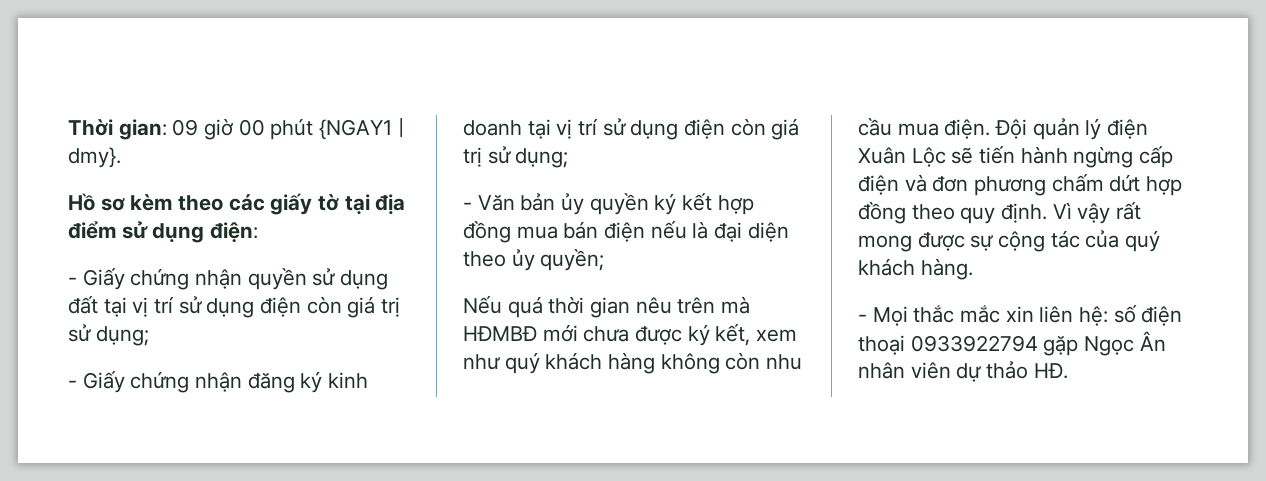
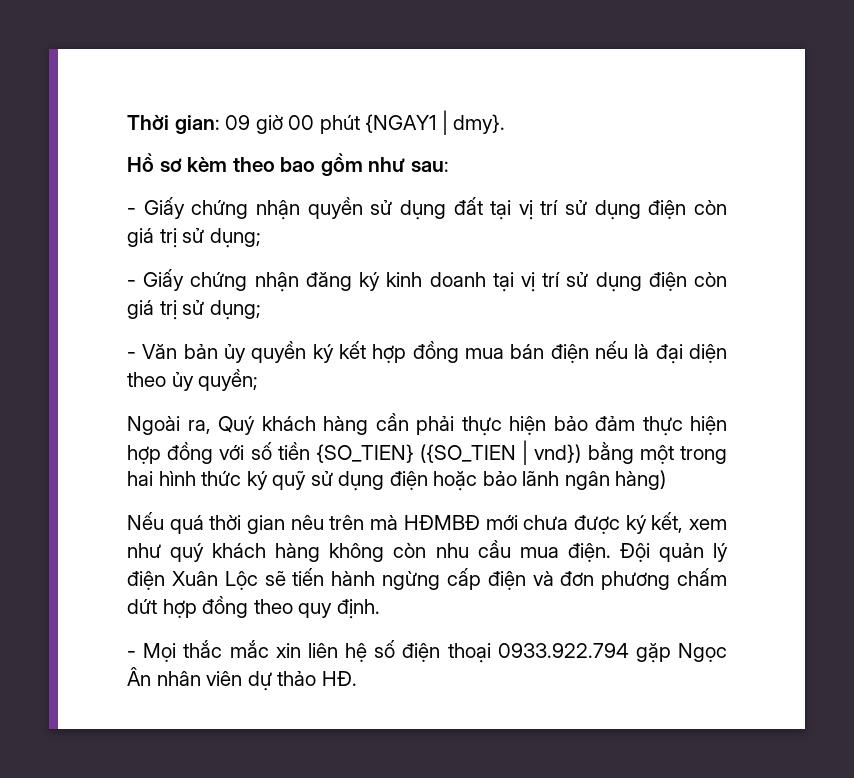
- Hồ sơ kèm theo các giấy tờ tại địa điểm sử dụng điện:
+ Hồ sơ kèm theo bao gồm như sau:
+ Ngoài ra, Quý khách hàng cần phải thực hiện bảo đảm thực hiện hợp đồng với số tiền {SO_TIEN} ({SO_TIEN | vnd}) bằng một trong hai hình thức ký quỹ sử dụng điện hoặc bảo lãnh ngân hàng)
- Vì vậy rất mong được sự cộng tác của quý khách hàng.
- - Mọi thắc mắc xin liên hệ: số điện thoại 0933922794 gặp Ngọc Ân nhân viên dự thảo HĐ.
+ - Mọi thắc mắc xin liên hệ số điện thoại 0933.922.794 gặp Ngọc Ân nhân viên dự thảo HĐ.

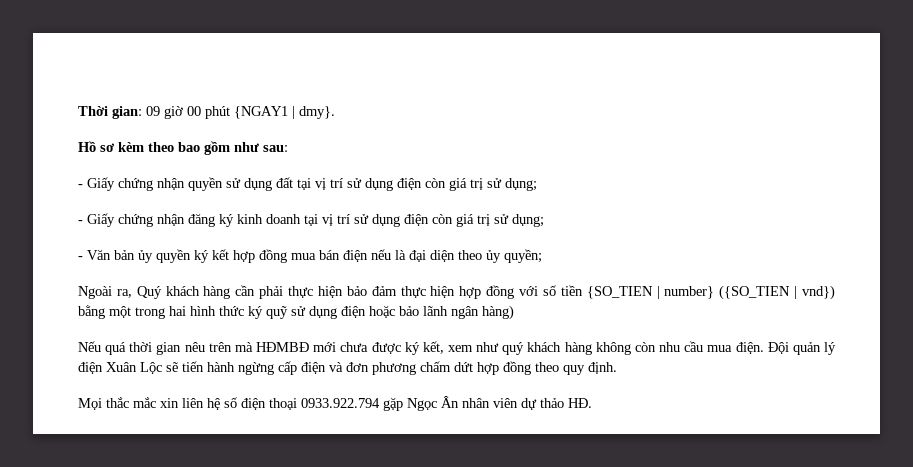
- Ngoài ra, Quý khách hàng cần phải thực hiện bảo đảm thực hiện hợp đồng với số tiền {SO_TIEN} ({SO_TIEN | vnd}) bằng một trong hai hình thức ký quỹ sử dụng điện hoặc bảo lãnh ngân hàng)
+ Ngoài ra, Quý khách hàng cần phải thực hiện bảo đảm thực hiện hợp đồng với số tiền {SO_TIEN | number} ({SO_TIEN | vnd}) bằng một trong hai hình thức ký quỹ sử dụng điện hoặc bảo lãnh ngân hàng)
- - Mọi thắc mắc xin liên hệ số điện thoại 0933.922.794 gặp Ngọc Ân nhân viên dự thảo HĐ.
+ Mọi thắc mắc xin liên hệ số điện thoại 0933.922.794 gặp Ngọc Ân nhân viên dự thảo HĐ.

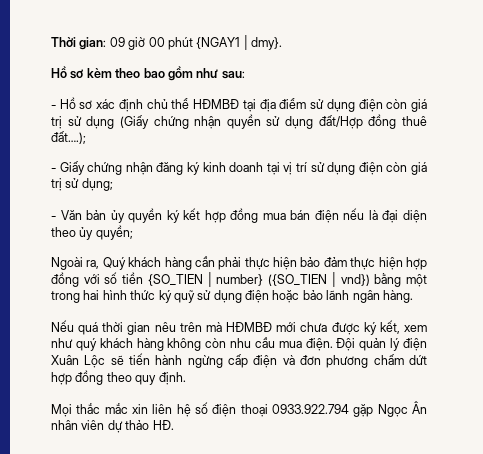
- - Giấy chứng nhận quyền sử dụng đất tại vị trí sử dụng điện còn giá trị sử dụng;
+ - Hồ sơ xác định chủ thể HĐMBĐ tại địa điểm sử dụng điện còn giá trị sử dụng (Giấy chứng nhận quyền sử dụng đất/Hợp đồng thuê đất….);
- Ngoài ra, Quý khách hàng cần phải thực hiện bảo đảm thực hiện hợp đồng với số tiền {SO_TIEN | number} ({SO_TIEN | vnd}) bằng một trong hai hình thức ký quỹ sử dụng điện hoặc bảo lãnh ngân hàng)
+ Ngoài ra, Quý khách hàng cần phải thực hiện bảo đảm thực hiện hợp đồng với số tiền {SO_TIEN | number} ({SO_TIEN | vnd}) bằng một trong hai hình thức ký quỹ sử dụng điện hoặc bảo lãnh ngân hàng.

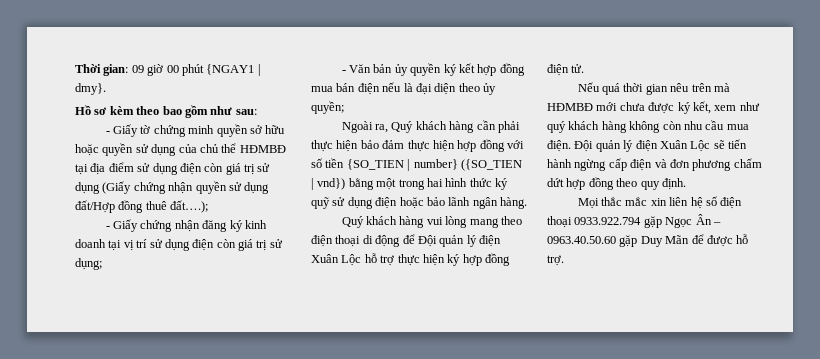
- - Hồ sơ xác định chủ thể HĐMBĐ tại địa điểm sử dụng điện còn giá trị sử dụng (Giấy chứng nhận quyền sử dụng đất/Hợp đồng thuê đất….);
+ - Giấy tờ chứng minh quyền sở hữu hoặc quyền sử dụng của chủ thể HĐMBĐ tại địa điểm sử dụng điện còn giá trị sử dụng (Giấy chứng nhận quyền sử dụng đất/Hợp đồng thuê đất….);
+ Quý khách hàng vui lòng mang theo điện thoại di động để Đội quản lý điện Xuân Lộc hỗ trợ thực hiện ký hợp đồng điện tử.
- Mọi thắc mắc xin liên hệ số điện thoại 0933.922.794 gặp Ngọc Ân nhân viên dự thảo HĐ.
+ Mọi thắc mắc xin liên hệ số điện thoại 0933.922.794 gặp Ngọc Ân – 0963.40.50.60 gặp Duy Mãn để được hỗ trợ.

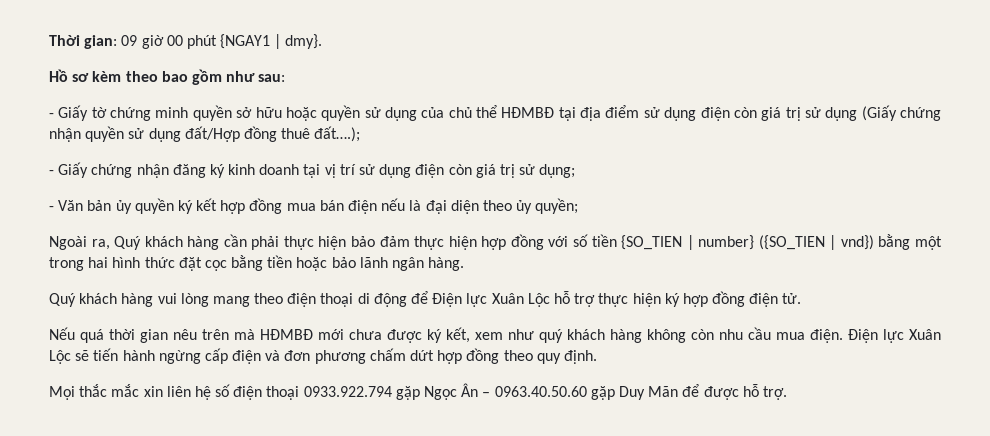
- Ngoài ra, Quý khách hàng cần phải thực hiện bảo đảm thực hiện hợp đồng với số tiền {SO_TIEN | number} ({SO_TIEN | vnd}) bằng một trong hai hình thức ký quỹ sử dụng điện hoặc bảo lãnh ngân hàng.
+ Ngoài ra, Quý khách hàng cần phải thực hiện bảo đảm thực hiện hợp đồng với số tiền {SO_TIEN | number} ({SO_TIEN | vnd}) bằng một trong hai hình thức đặt cọc bằng tiền hoặc bảo lãnh ngân hàng.
- Quý khách hàng vui lòng mang theo điện thoại di động để Đội quản lý điện Xuân Lộc hỗ trợ thực hiện ký hợp đồng điện tử.
+ Quý khách hàng vui lòng mang theo điện thoại di động để Điện lực Xuân Lộc hỗ trợ thực hiện ký hợp đồng điện tử.
- Đội quản lý điện Xuân Lộc sẽ tiến hành ngừng cấp điện và đơn phương chấm dứt hợp đồng theo quy định.
+ Điện lực Xuân Lộc sẽ tiến hành ngừng cấp điện và đơn phương chấm dứt hợp đồng theo quy định.

